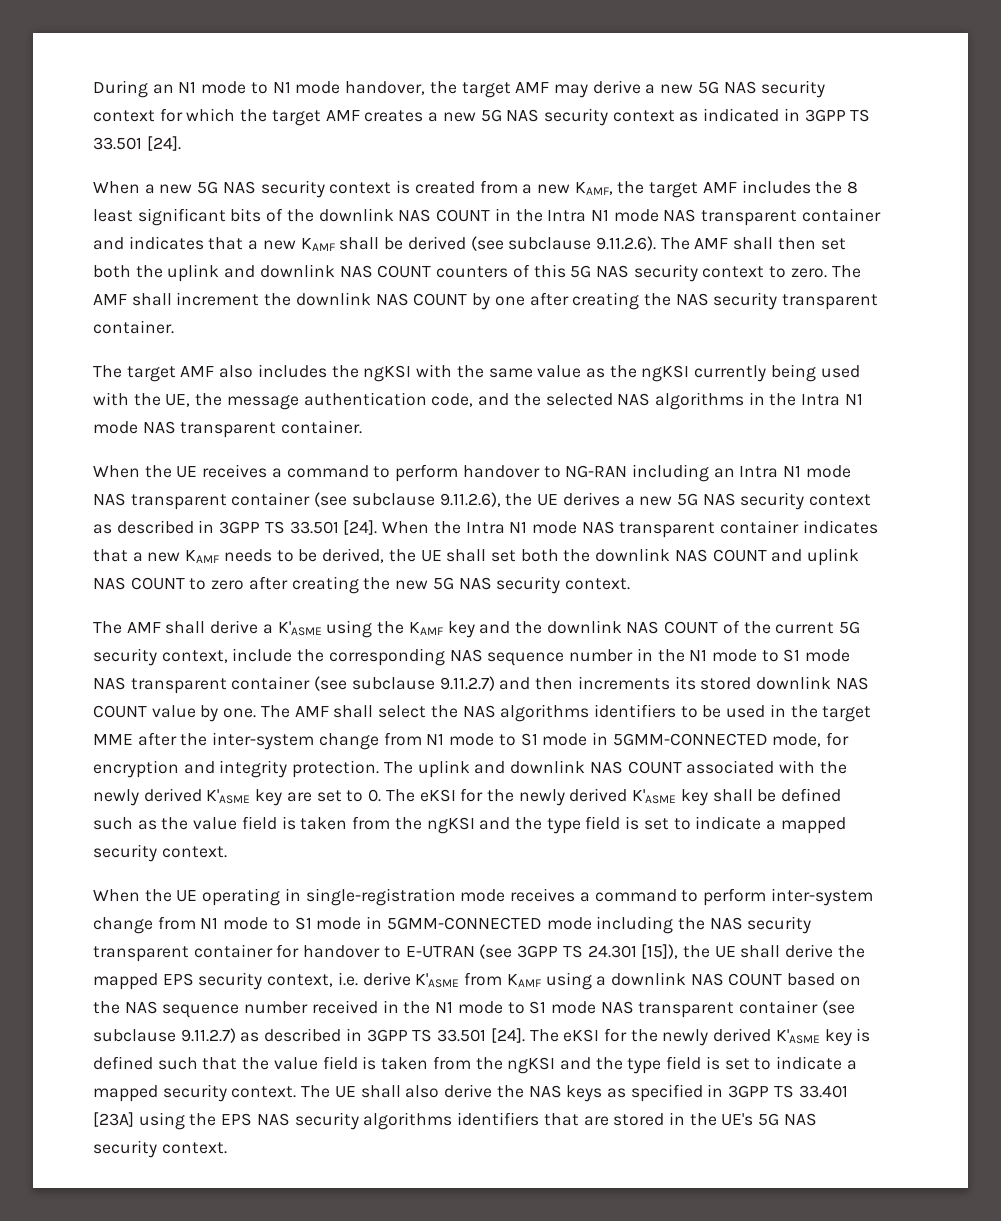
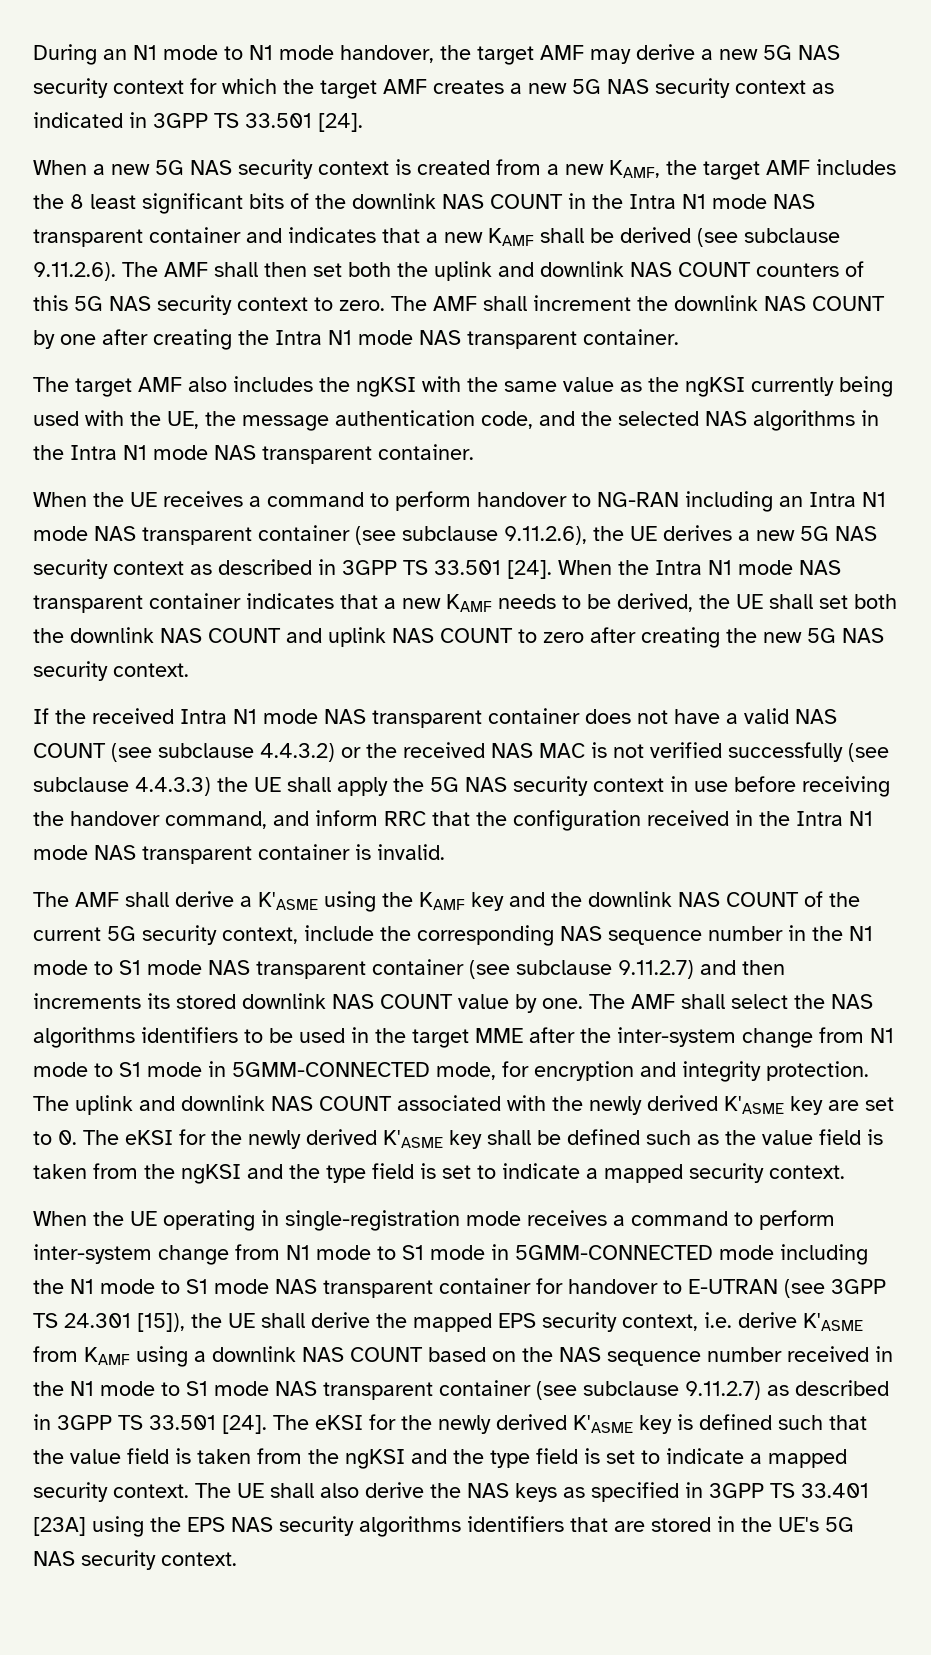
- The AMF shall increment the downlink NAS COUNT by one after creating the NAS security transparent container.
+ The AMF shall increment the downlink NAS COUNT by one after creating the Intra N1 mode NAS transparent container.
+ If the received Intra N1 mode NAS transparent container does not have a valid NAS COUNT (see subclause 4.4.3.2) or the received NAS MAC is not verified successfully (see subclause 4.4.3.3) the UE shall apply the 5G NAS security context in use before receiving the handover command, and inform RRC that the configuration received in the Intra N1 mode NAS transparent container is invalid.
- When the UE operating in single-registration mode receives a command to perform inter-system change from N1 mode to S1 mode in 5GMM-CONNECTED mode including the NAS security transparent container for handover to E-UTRAN (see 3GPP TS 24.301 [15]), the UE shall derive the mapped EPS security context, i.e. derive K'ASME from KAMF using a downlink NAS COUNT based on the NAS sequence number received in the N1 mode to S1 mode NAS transparent container (see subclause 9.11.2.7) as described in 3GPP TS 33.501 [24].
+ When the UE operating in single-registration mode receives a command to perform inter-system change from N1 mode to S1 mode in 5GMM-CONNECTED mode including the N1 mode to S1 mode NAS transparent container for handover to E-UTRAN (see 3GPP TS 24.301 [15]), the UE shall derive the mapped EPS security context, i.e. derive K'ASME from KAMF using a downlink NAS COUNT based on the NAS sequence number received in the N1 mode to S1 mode NAS transparent container (see subclause 9.11.2.7) as described in 3GPP TS 33.501 [24].

